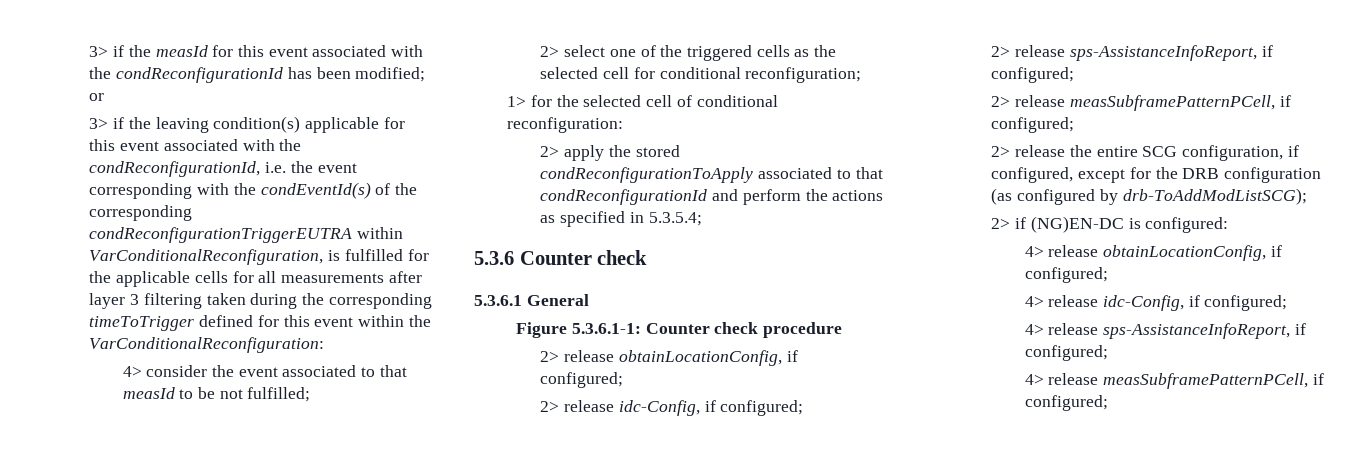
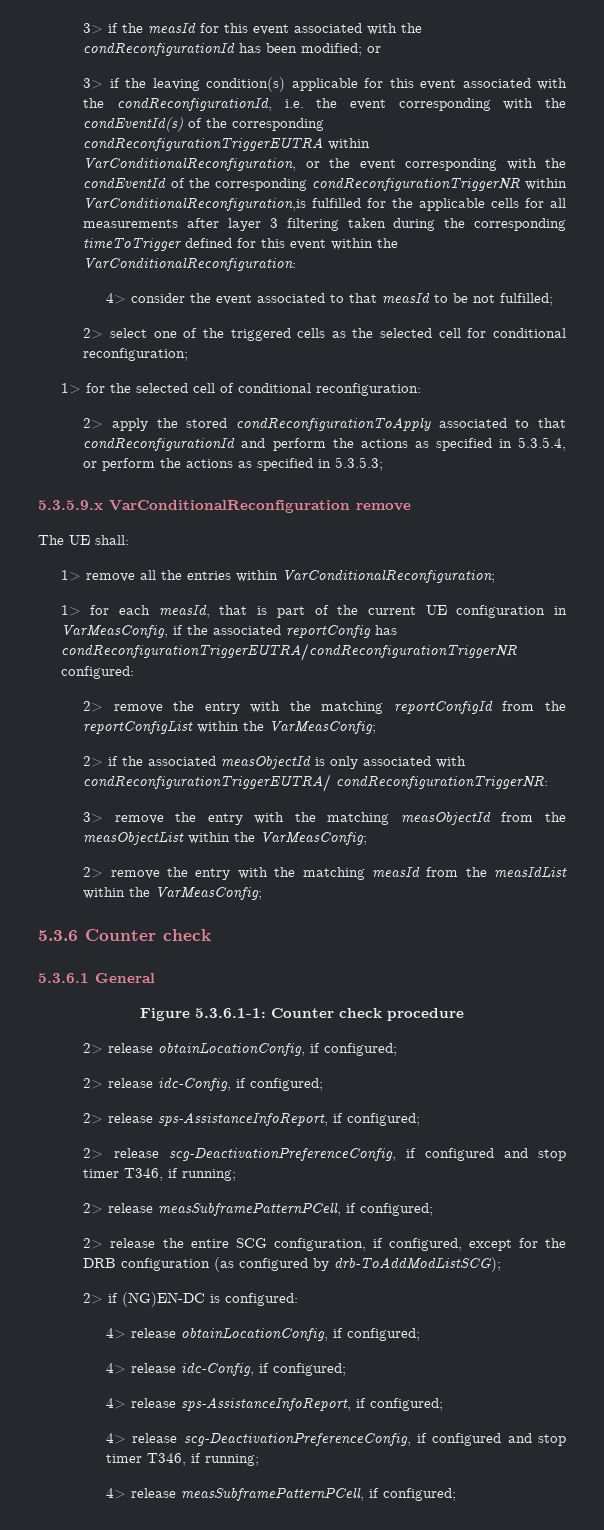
- 3> if the leaving condition(s) applicable for this event associated with the condReconfigurationId, i.e. the event corresponding with the condEventId(s) of the corresponding condReconfigurationTriggerEUTRA within VarConditionalReconfiguration, is fulfilled for the applicable cells for all measurements after layer 3 filtering taken during the corresponding timeToTrigger defined for this event within the VarConditionalReconfiguration:
+ 3> if the leaving condition(s) applicable for this event associated with the condReconfigurationId, i.e. the event corresponding with the condEventId(s) of the corresponding condReconfigurationTriggerEUTRA within VarConditionalReconfiguration, or the event corresponding with the condEventId of the corresponding condReconfigurationTriggerNR within VarConditionalReconfiguration,is fulfilled for the applicable cells for all measurements after layer 3 filtering taken during the corresponding timeToTrigger defined for this event within the VarConditionalReconfiguration:
- 2> apply the stored condReconfigurationToApply associated to that condReconfigurationId and perform the actions as specified in 5.3.5.4;
+ 2> apply the stored condReconfigurationToApply associated to that condReconfigurationId and perform the actions as specified in 5.3.5.4, or perform the actions as specified in 5.3.5.3;
+ 5.3.5.9.x VarConditionalReconfiguration remove
+ The UE shall:
+ 1> remove all the entries within VarConditionalReconfiguration;
+ 1> for each measId, that is part of the current UE configuration in VarMeasConfig, if the associated reportConfig has condReconfigurationTriggerEUTRA/condReconfigurationTriggerNR configured:
+ 2> remove the entry with the matching reportConfigId from the reportConfigList within the VarMeasConfig;
+ 2> if the associated measObjectId is only associated with condReconfigurationTriggerEUTRA/ condReconfigurationTriggerNR:
+ 3> remove the entry with the matching measObjectId from the measObjectList within the VarMeasConfig;
+ 2> remove the entry with the matching measId from the measIdList within the VarMeasConfig;
+ 2> release scg-DeactivationPreferenceConfig, if configured and stop timer T346, if running;
+ 4> release scg-DeactivationPreferenceConfig, if configured and stop timer T346, if running;

